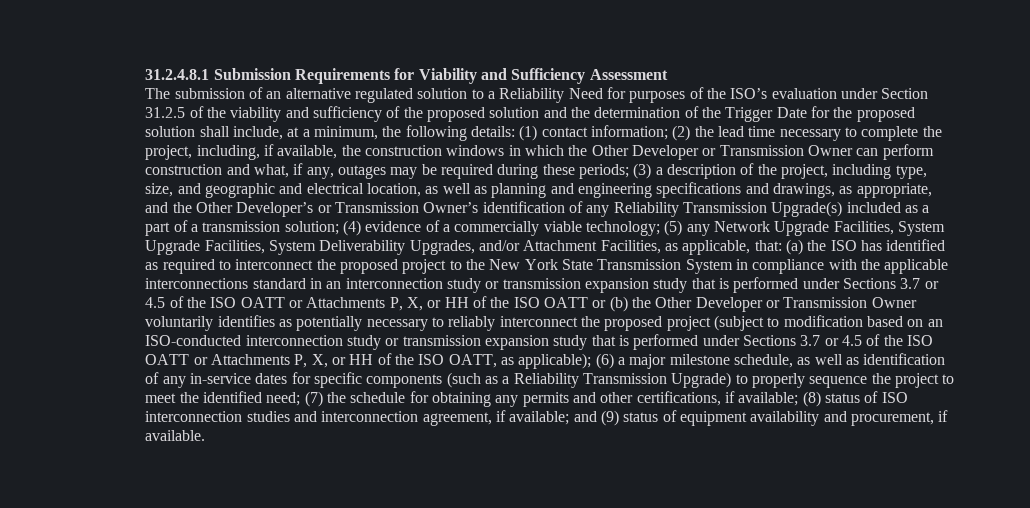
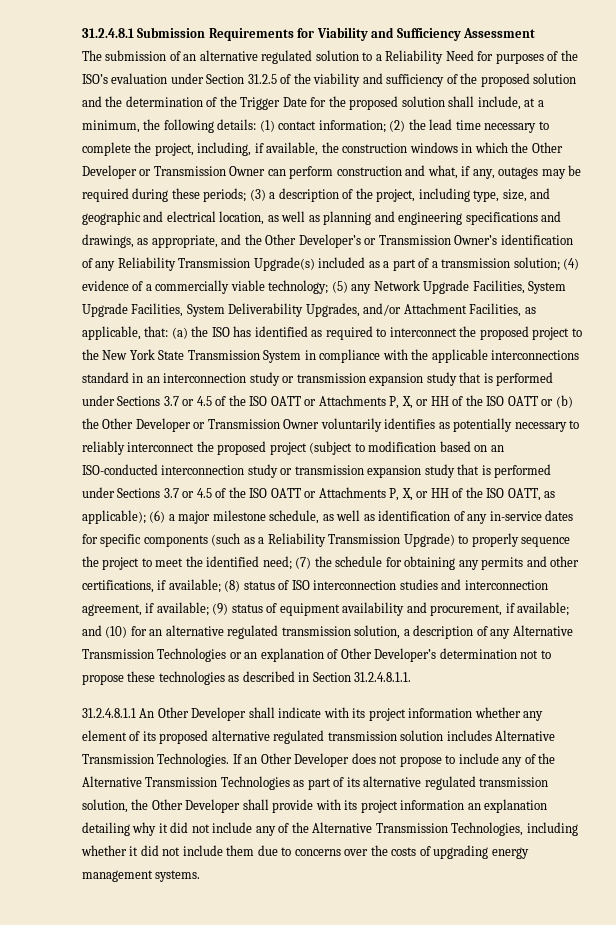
- and (9) status of equipment availability and procurement, if available.
+ (9) status of equipment availability and procurement, if available; and (10) for an alternative regulated transmission solution, a description of any Alternative Transmission Technologies or an explanation of Other Developer’s determination not to propose these technologies as described in Section 31.2.4.8.1.1.
+ 31.2.4.8.1.1 An Other Developer shall indicate with its project information whether any element of its proposed alternative regulated transmission solution includes Alternative Transmission Technologies. If an Other Developer does not propose to include any of the Alternative Transmission Technologies as part of its alternative regulated transmission solution, the Other Developer shall provide with its project information an explanation detailing why it did not include any of the Alternative Transmission Technologies, including whether it did not include them due to concerns over the costs of upgrading energy management systems.

